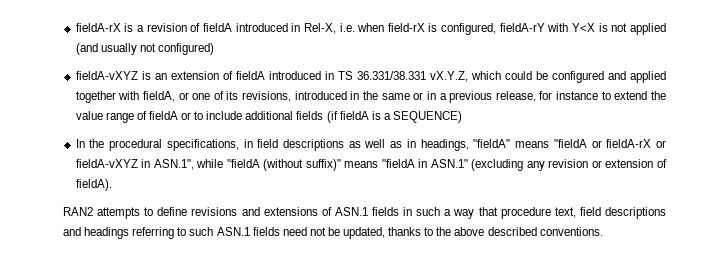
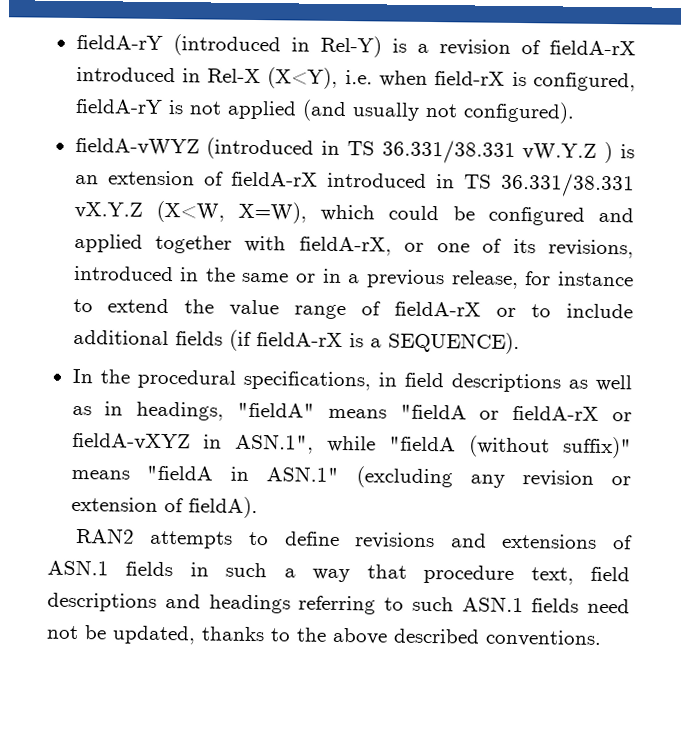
- fieldA-rX is a revision of fieldA introduced in Rel-X, i.e. when field-rX is configured, fieldA-rY with Y<X is not applied (and usually not configured)
- fieldA-vXYZ is an extension of fieldA introduced in TS 36.331/38.331 vX.Y.Z, which could be configured and applied together with fieldA, or one of its revisions, introduced in the same or in a previous release, for instance to extend the value range of fieldA or to include additional fields (if fieldA is a SEQUENCE)
+ fieldA-rY (introduced in Rel-Y) is a revision of fieldA-rX introduced in Rel-X (X<Y), i.e. when field-rX is configured, fieldA-rY is not applied (and usually not configured).
+ fieldA-vWYZ (introduced in TS 36.331/38.331 vW.Y.Z ) is an extension of fieldA-rX introduced in TS 36.331/38.331 vX.Y.Z (X<W, X=W), which could be configured and applied together with fieldA-rX, or one of its revisions, introduced in the same or in a previous release, for instance to extend the value range of fieldA-rX or to include additional fields (if fieldA-rX is a SEQUENCE).

